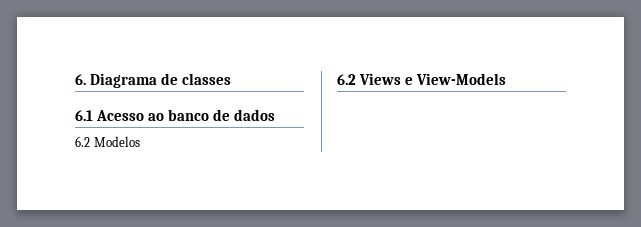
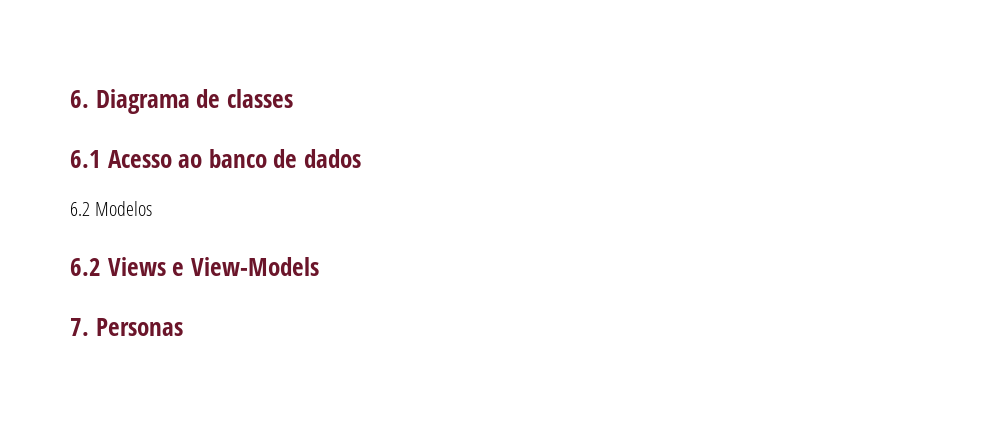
+ 7. Personas

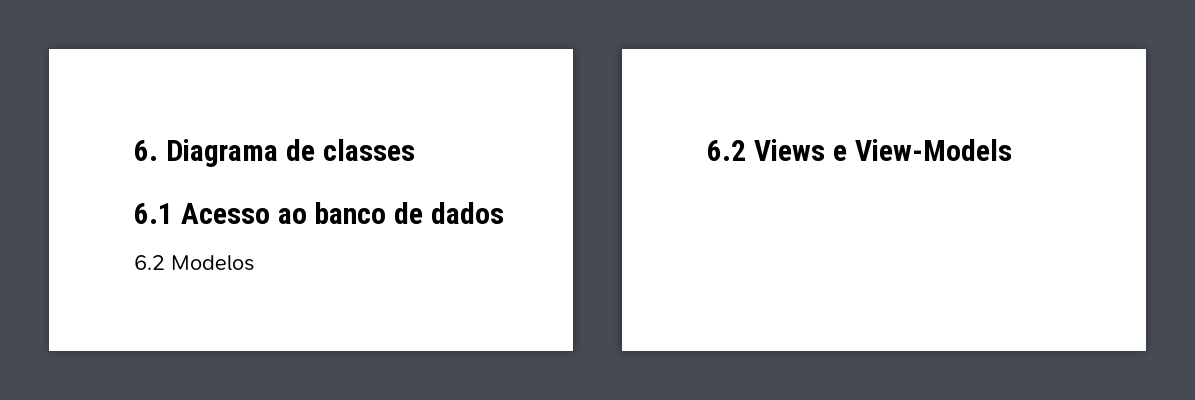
- 7. Personas

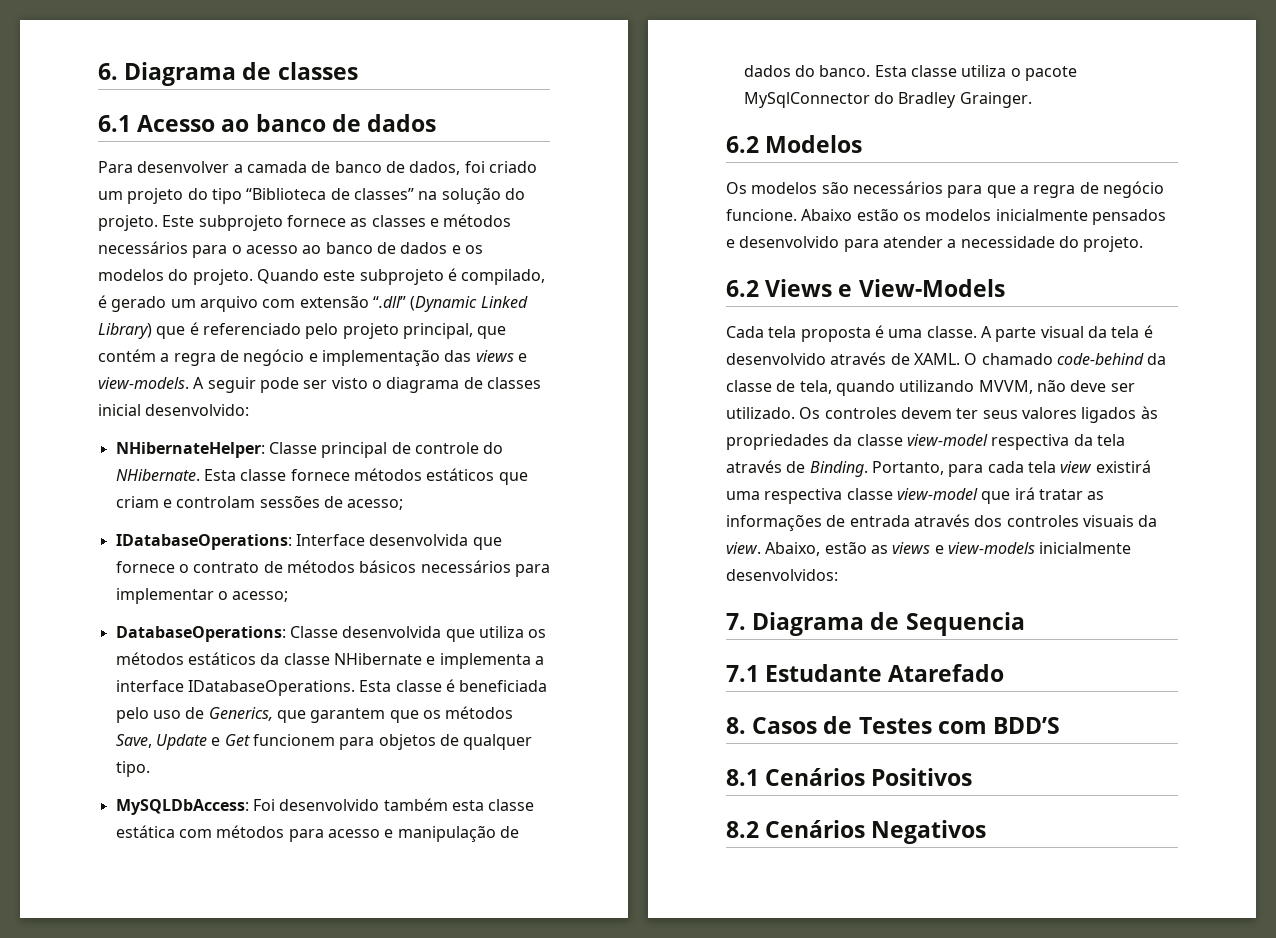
+ Para desenvolver a camada de banco de dados, foi criado um projeto do tipo “Biblioteca de classes” na solução do projeto. Este subprojeto fornece as classes e métodos necessários para o acesso ao banco de dados e os modelos do projeto. Quando este subprojeto é compilado, é gerado um arquivo com extensão “.dll” (Dynamic Linked Library) que é referenciado pelo projeto principal, que contém a regra de negócio e implementação das views e view-models. A seguir pode ser visto o diagrama de classes inicial desenvolvido:
+ NHibernateHelper: Classe principal de controle do NHibernate. Esta classe fornece métodos estáticos que criam e controlam sessões de acesso;
+ IDatabaseOperations: Interface desenvolvida que fornece o contrato de métodos básicos necessários para implementar o acesso;
+ DatabaseOperations: Classe desenvolvida que utiliza os métodos estáticos da classe NHibernate e implementa a interface IDatabaseOperations. Esta classe é beneficiada pelo uso de Generics, que garantem que os métodos Save, Update e Get funcionem para objetos de qualquer tipo.
+ MySQLDbAccess: Foi desenvolvido também esta classe estática com métodos para acesso e manipulação de dados do banco. Esta classe utiliza o pacote MySqlConnector do Bradley Grainger.
  6.2 Modelos
+ Os modelos são necessários para que a regra de negócio funcione. Abaixo estão os modelos inicialmente pensados e desenvolvido para atender a necessidade do projeto.
  6.2 Views e View-Models
+ Cada tela proposta é uma classe. A parte visual da tela é desenvolvido através de XAML. O chamado code-behind da classe de tela, quando utilizando MVVM, não deve ser utilizado. Os controles devem ter seus valores ligados às propriedades da classe view-model respectiva da tela através de Binding. Portanto, para cada tela view existirá uma respectiva classe view-model que irá tratar as informações de entrada através dos controles visuais da view. Abaixo, estão as views e view-models inicialmente desenvolvidos:
+ 7. Diagrama de Sequencia
+ 7.1 Estudante Atarefado
+ 8. Casos de Testes com BDD’S
+ 8.1 Cenários Positivos
+ 8.2 Cenários Negativos

